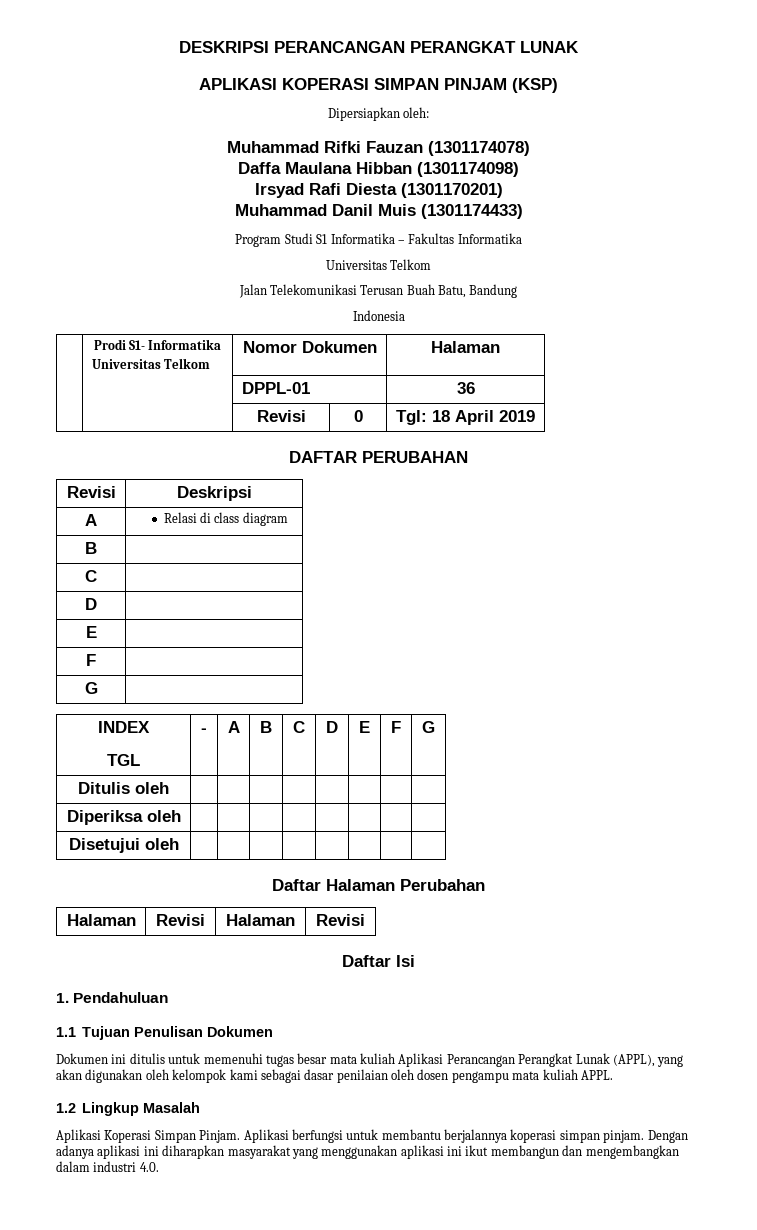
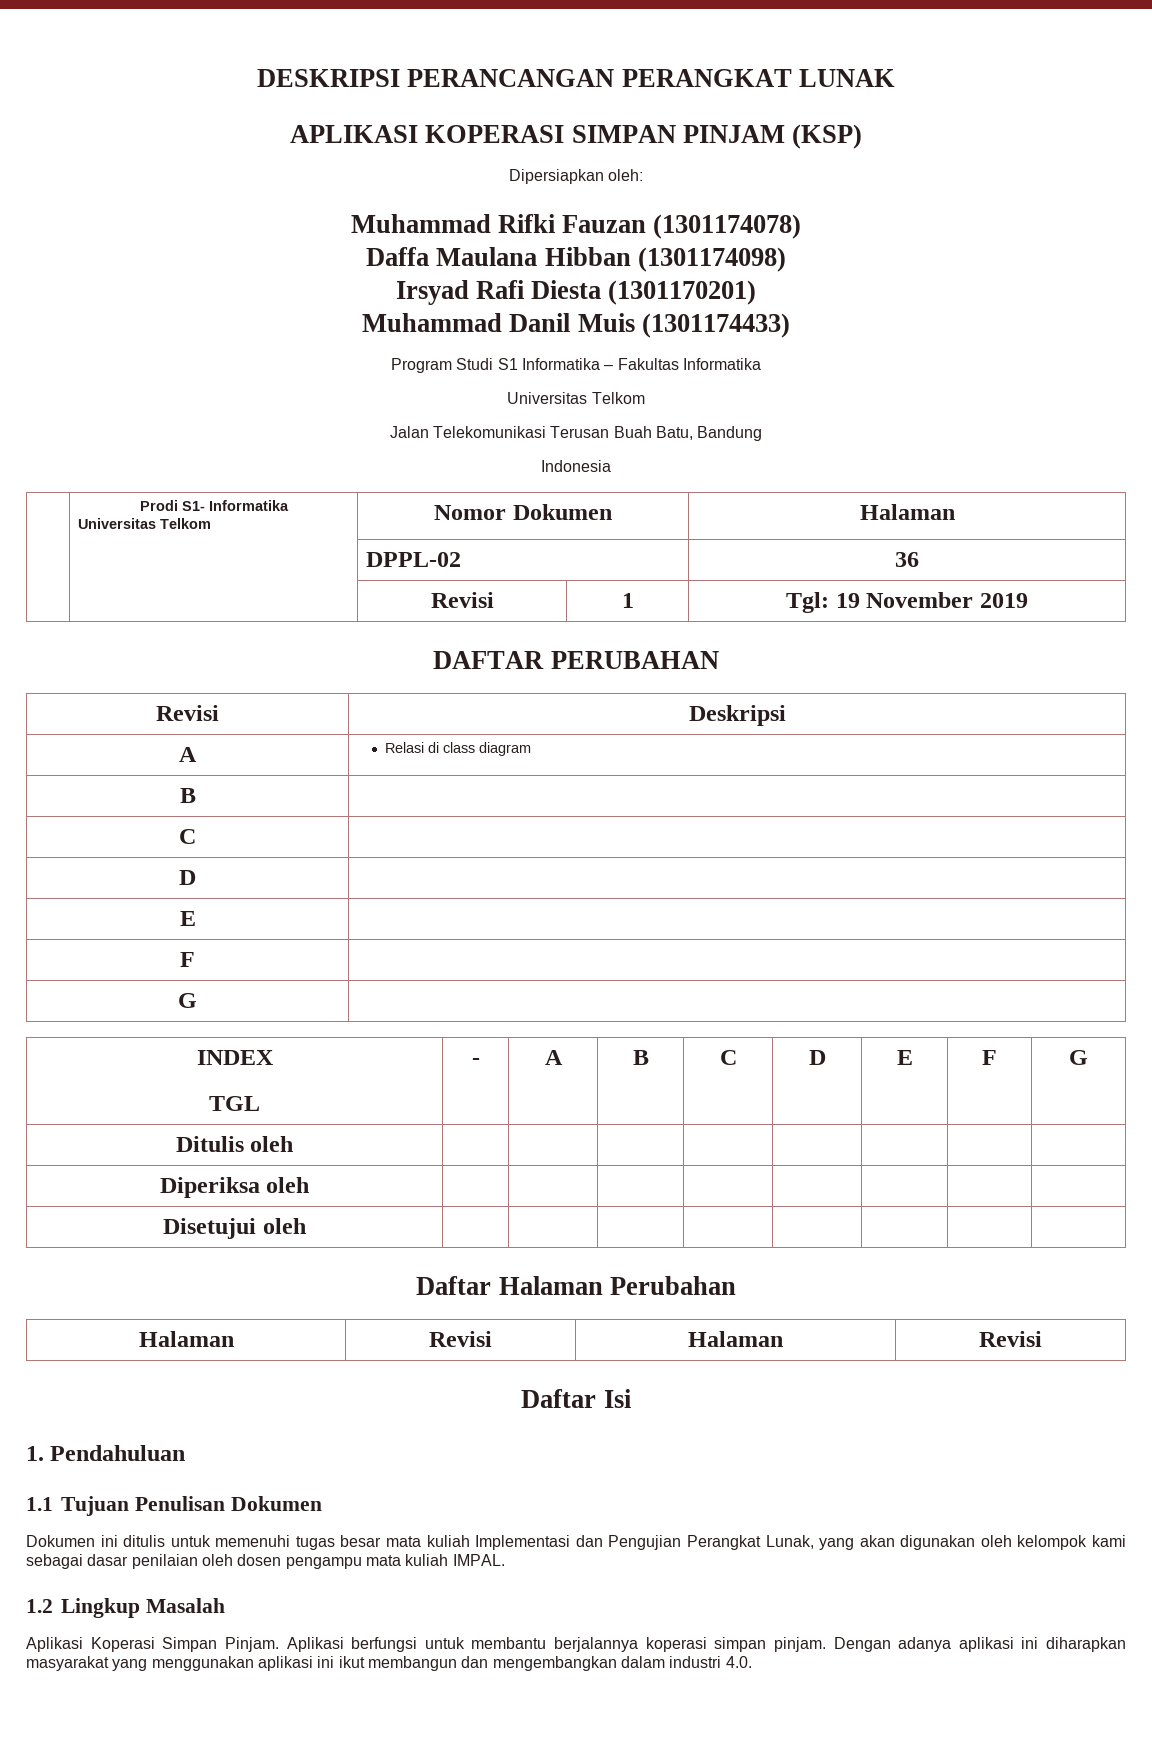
- | | DPPL-01 | 36
+ | | DPPL-02 | 36
- | | Revisi | 0 | Tgl: 18 April 2019
+ | | Revisi | 1 | Tgl: 19 November 2019
- Dokumen ini ditulis untuk memenuhi tugas besar mata kuliah Aplikasi Perancangan Perangkat Lunak (APPL), yang akan digunakan oleh kelompok kami sebagai dasar penilaian oleh dosen pengampu mata kuliah APPL.
+ Dokumen ini ditulis untuk memenuhi tugas besar mata kuliah Implementasi dan Pengujian Perangkat Lunak, yang akan digunakan oleh kelompok kami sebagai dasar penilaian oleh dosen pengampu mata kuliah IMPAL.

